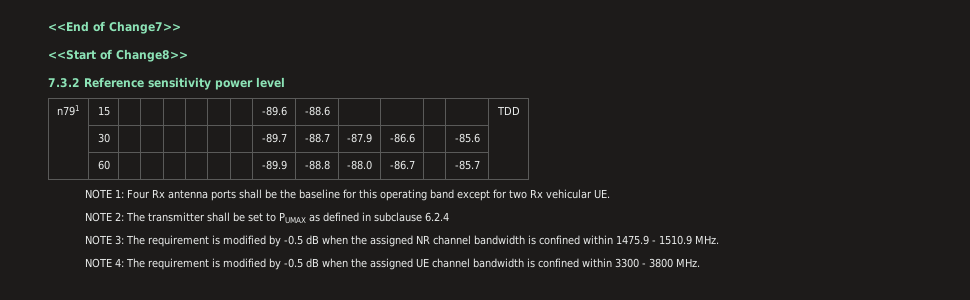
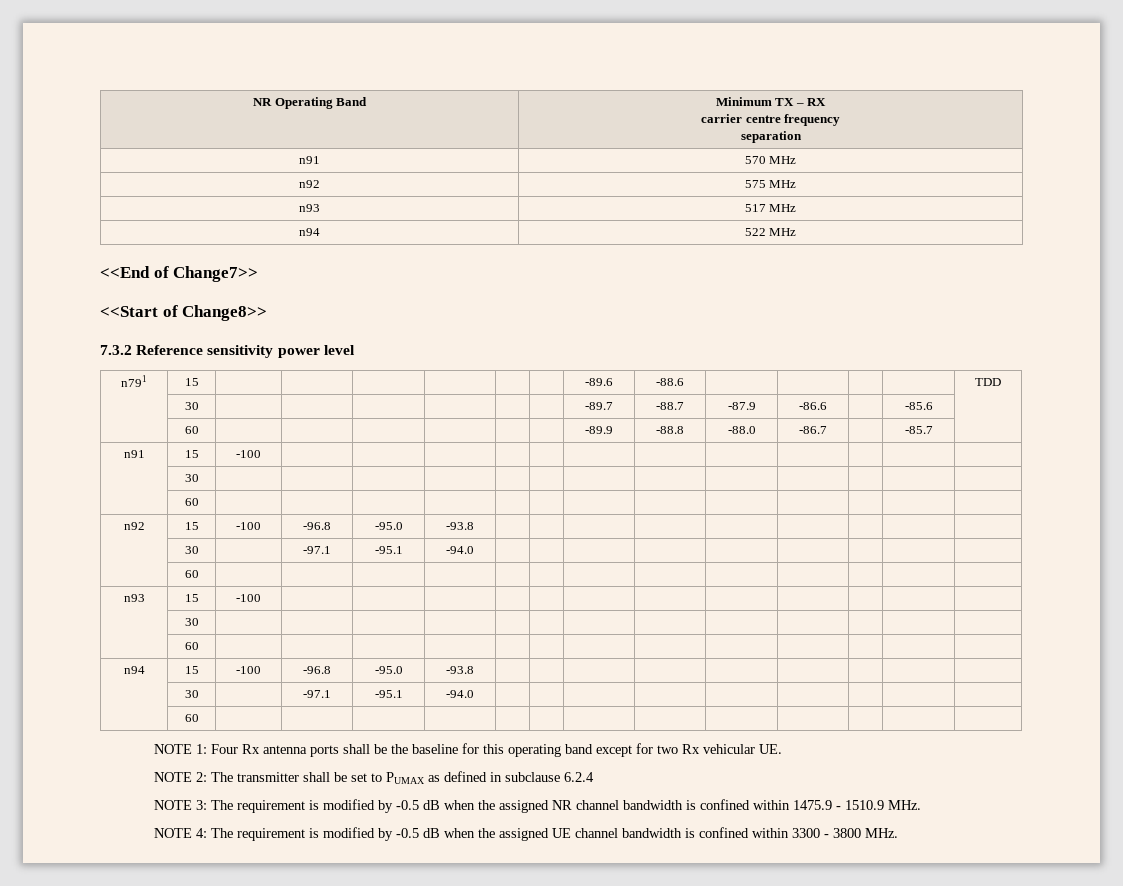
+ NR Operating Band | Minimum TX – RX
+ carrier centre frequency
+ separation
+ n91 | 570 MHz
+ n92 | 575 MHz
+ n93 | 517 MHz
+ n94 | 522 MHz
+ n91 | 15 | -100 | | | | | | | | | | | |
+ | 30 | | | | | | | | | | | | |
+ | 60 | | | | | | | | | | | | |
+ n92 | 15 | -100 | -96.8 | -95.0 | -93.8 | | | | | | | | |
+ | 30 | | -97.1 | -95.1 | -94.0 | | | | | | | | |
+ | 60 | | | | | | | | | | | | |
+ n93 | 15 | -100 | | | | | | | | | | | |
+ | 30 | | | | | | | | | | | | |
+ | 60 | | | | | | | | | | | | |
+ n94 | 15 | -100 | -96.8 | -95.0 | -93.8 | | | | | | | | |
+ | 30 | | -97.1 | -95.1 | -94.0 | | | | | | | | |
+ | 60 | | | | | | | | | | | | |

